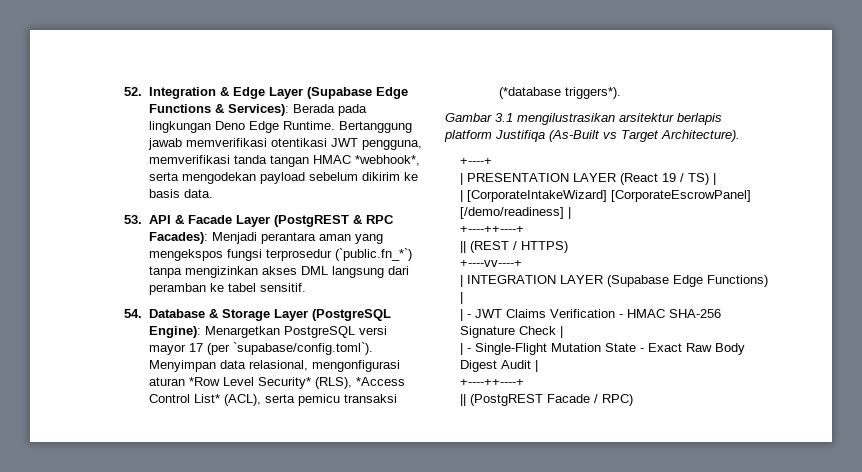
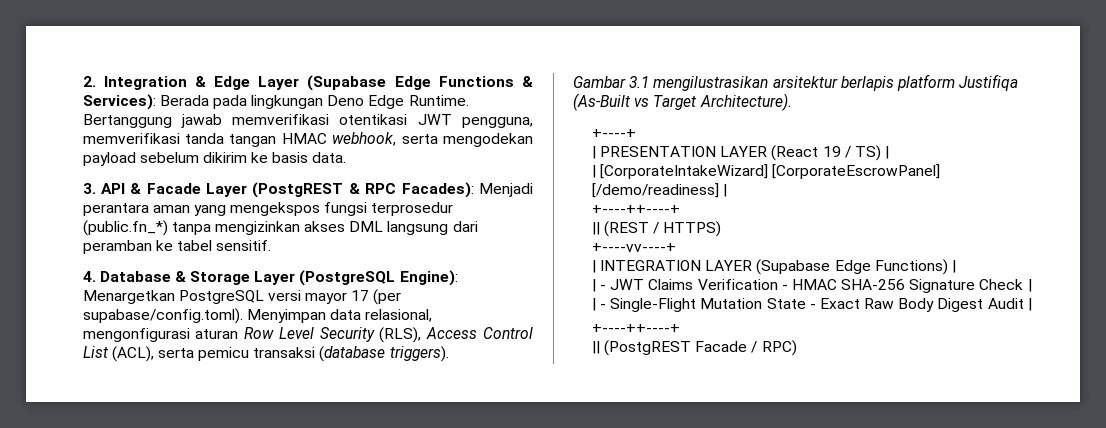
- 52. Integration & Edge Layer (Supabase Edge Functions & Services): Berada pada lingkungan Deno Edge Runtime.
+ 2. Integration & Edge Layer (Supabase Edge Functions & Services): Berada pada lingkungan Deno Edge Runtime.
- Bertanggung jawab memverifikasi otentikasi JWT pengguna, memverifikasi tanda tangan HMAC *webhook*, serta mengodekan payload sebelum dikirim ke basis data.
+ Bertanggung jawab memverifikasi otentikasi JWT pengguna, memverifikasi tanda tangan HMAC webhook, serta mengodekan payload sebelum dikirim ke basis data.
- 53. API & Facade Layer (PostgREST & RPC Facades): Menjadi perantara aman yang mengekspos fungsi terprosedur (`public.fn_*`) tanpa mengizinkan akses DML langsung dari peramban ke tabel sensitif.
+ 3. API & Facade Layer (PostgREST & RPC Facades): Menjadi perantara aman yang mengekspos fungsi terprosedur (public.fn_*) tanpa mengizinkan akses DML langsung dari peramban ke tabel sensitif.
- 54. Database & Storage Layer (PostgreSQL Engine): Menargetkan PostgreSQL versi mayor 17 (per `supabase/config.toml`). Menyimpan data relasional, mengonfigurasi aturan *Row Level Security* (RLS), *Access Control List* (ACL), serta pemicu transaksi (*database triggers*).
+ 4. Database & Storage Layer (PostgreSQL Engine): Menargetkan PostgreSQL versi mayor 17 (per supabase/config.toml). Menyimpan data relasional, mengonfigurasi aturan Row Level Security (RLS), Access Control List (ACL), serta pemicu transaksi (database triggers).

